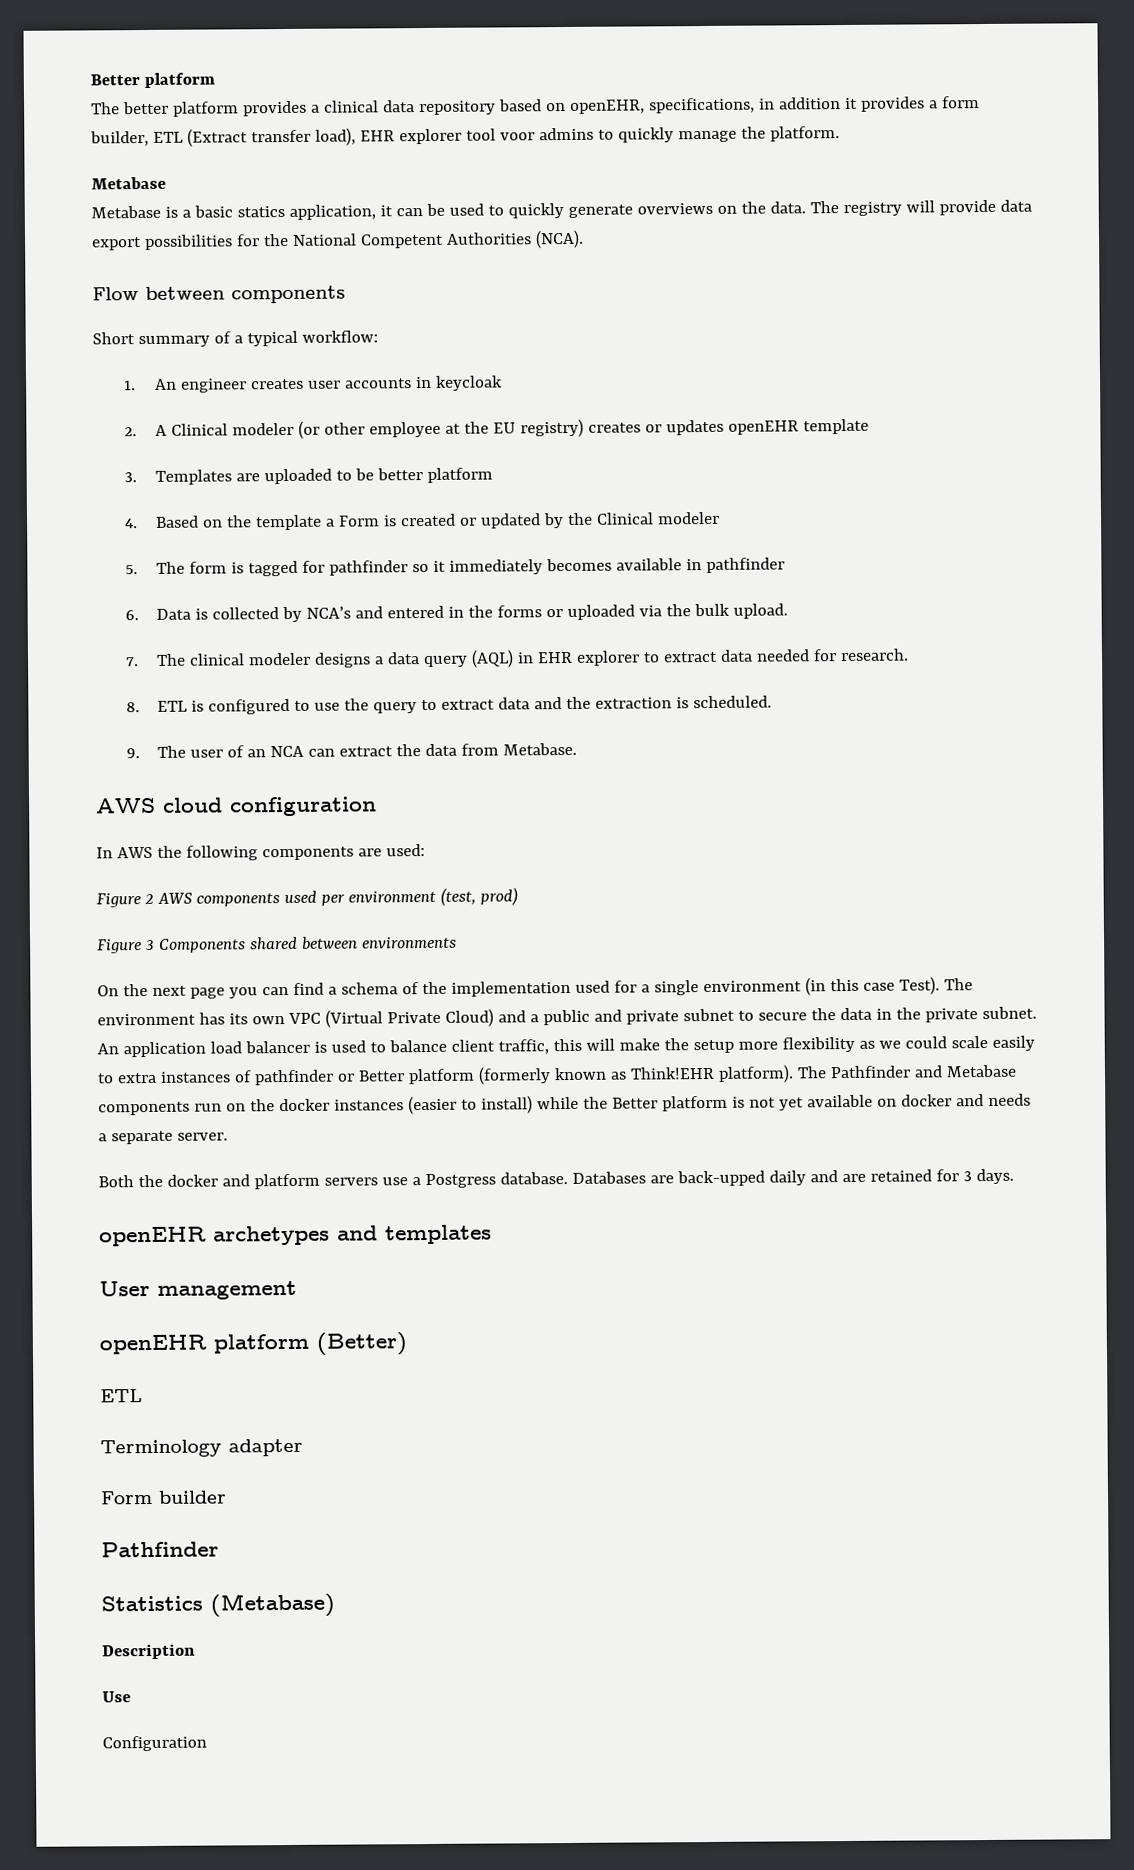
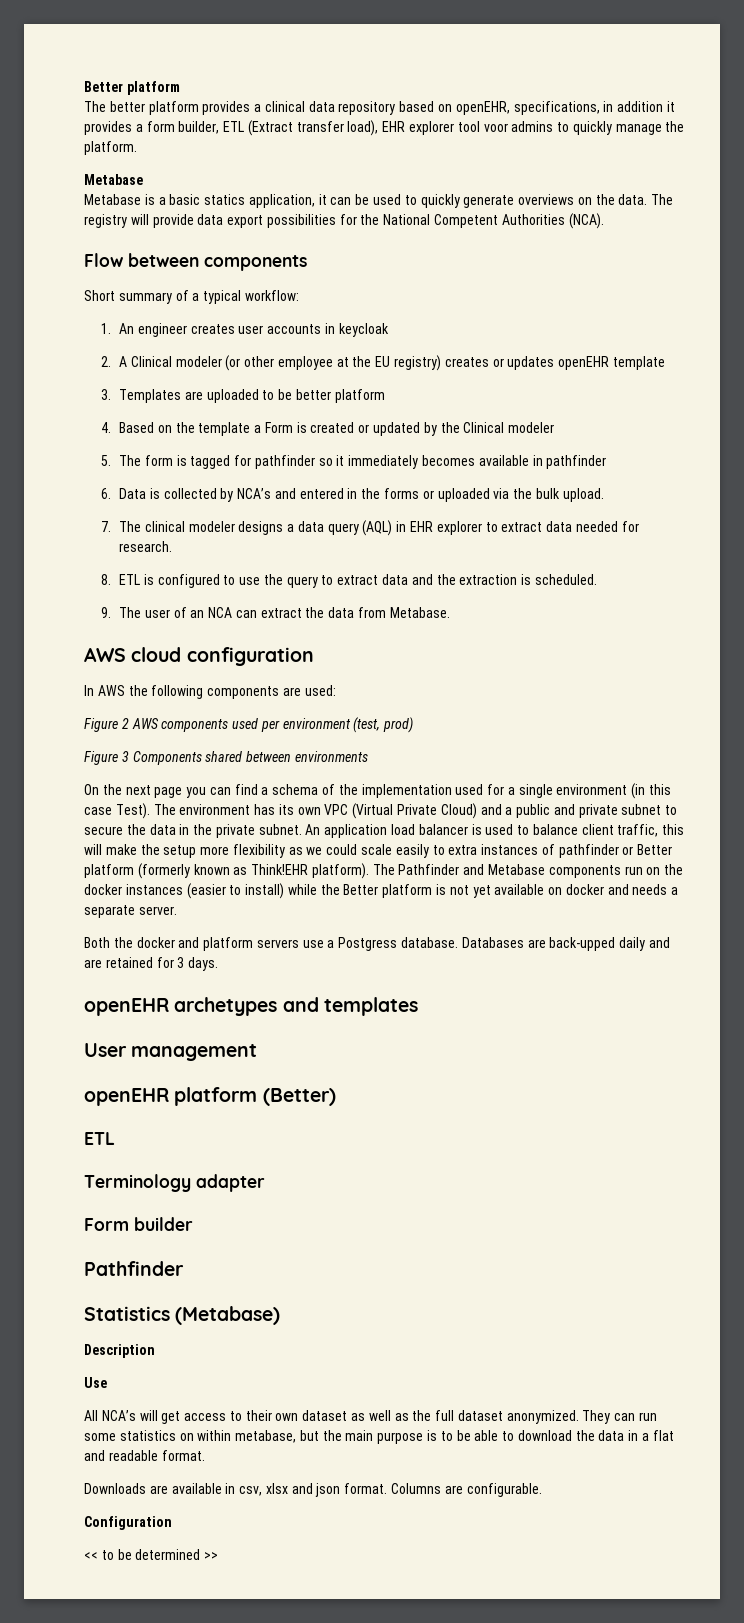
+ All NCA’s will get access to their own dataset as well as the full dataset anonymized. They can run some statistics on within metabase, but the main purpose is to be able to download the data in a flat and readable format.
+ Downloads are available in csv, xlsx and json format. Columns are configurable.
  Configuration
+ << to be determined >>

